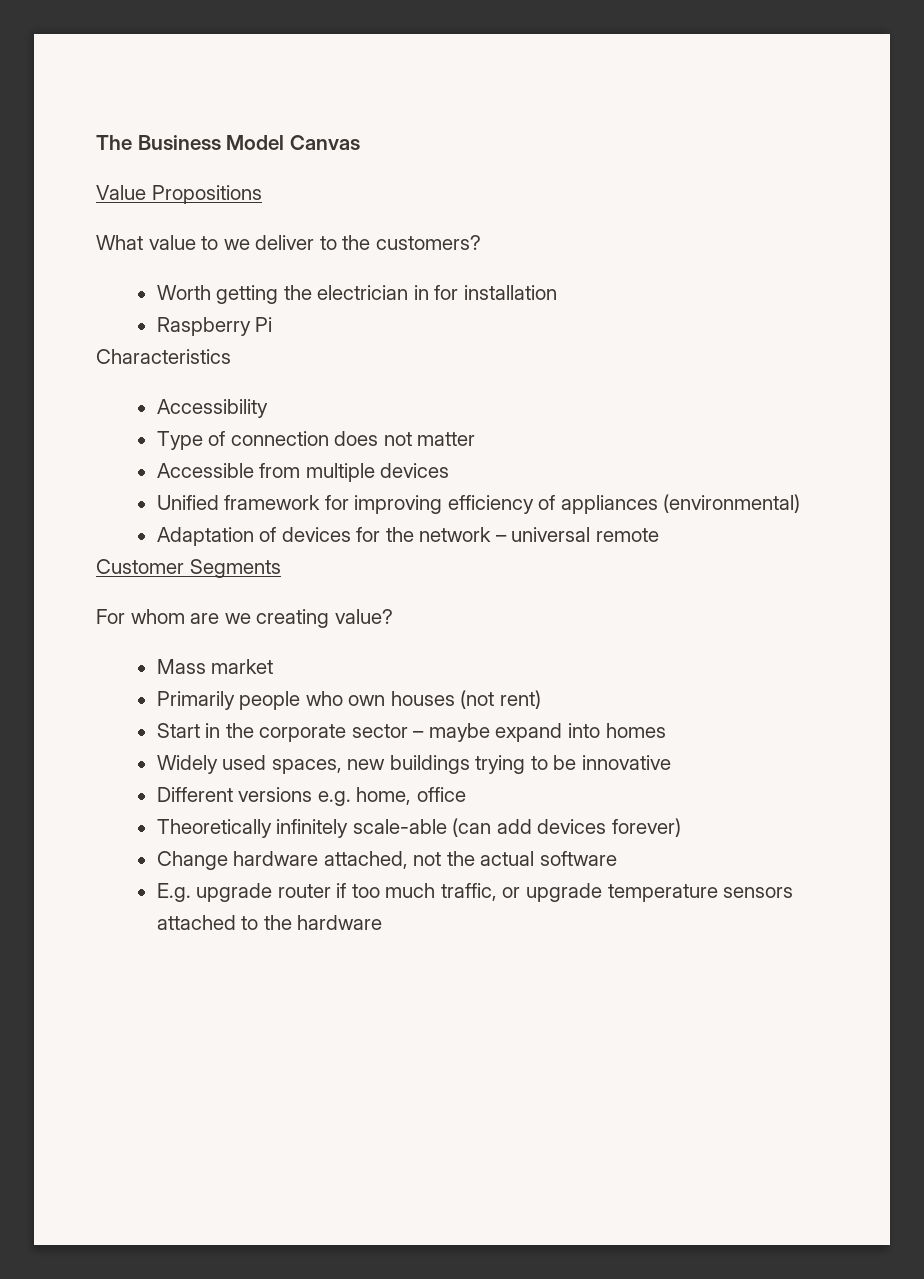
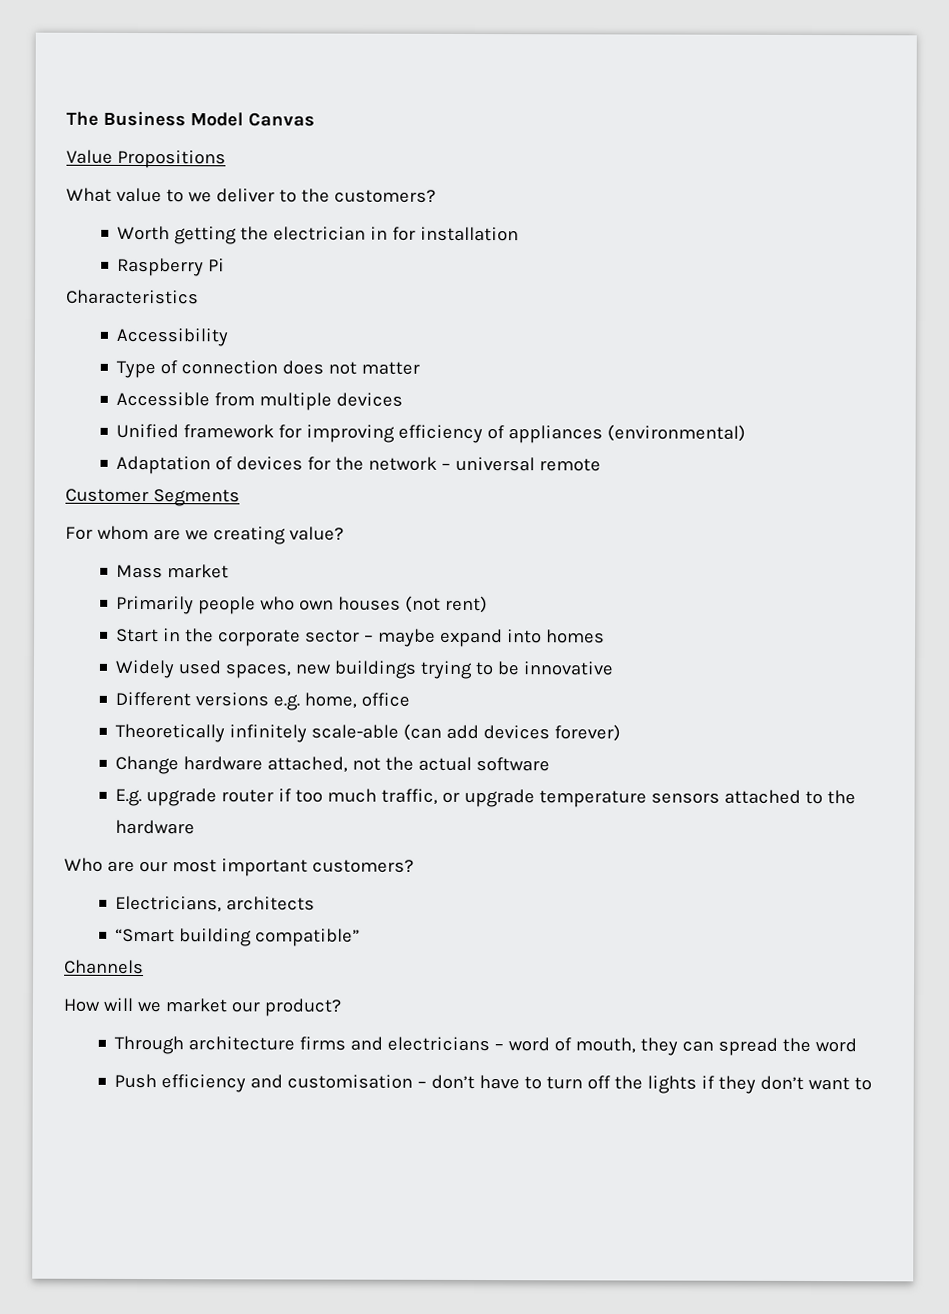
+ Who are our most important customers?
+ Electricians, architects
+ “Smart building compatible”
+ Channels
+ How will we market our product?
+ Through architecture firms and electricians – word of mouth, they can spread the word
+ Push efficiency and customisation – don’t have to turn off the lights if they don’t want to

